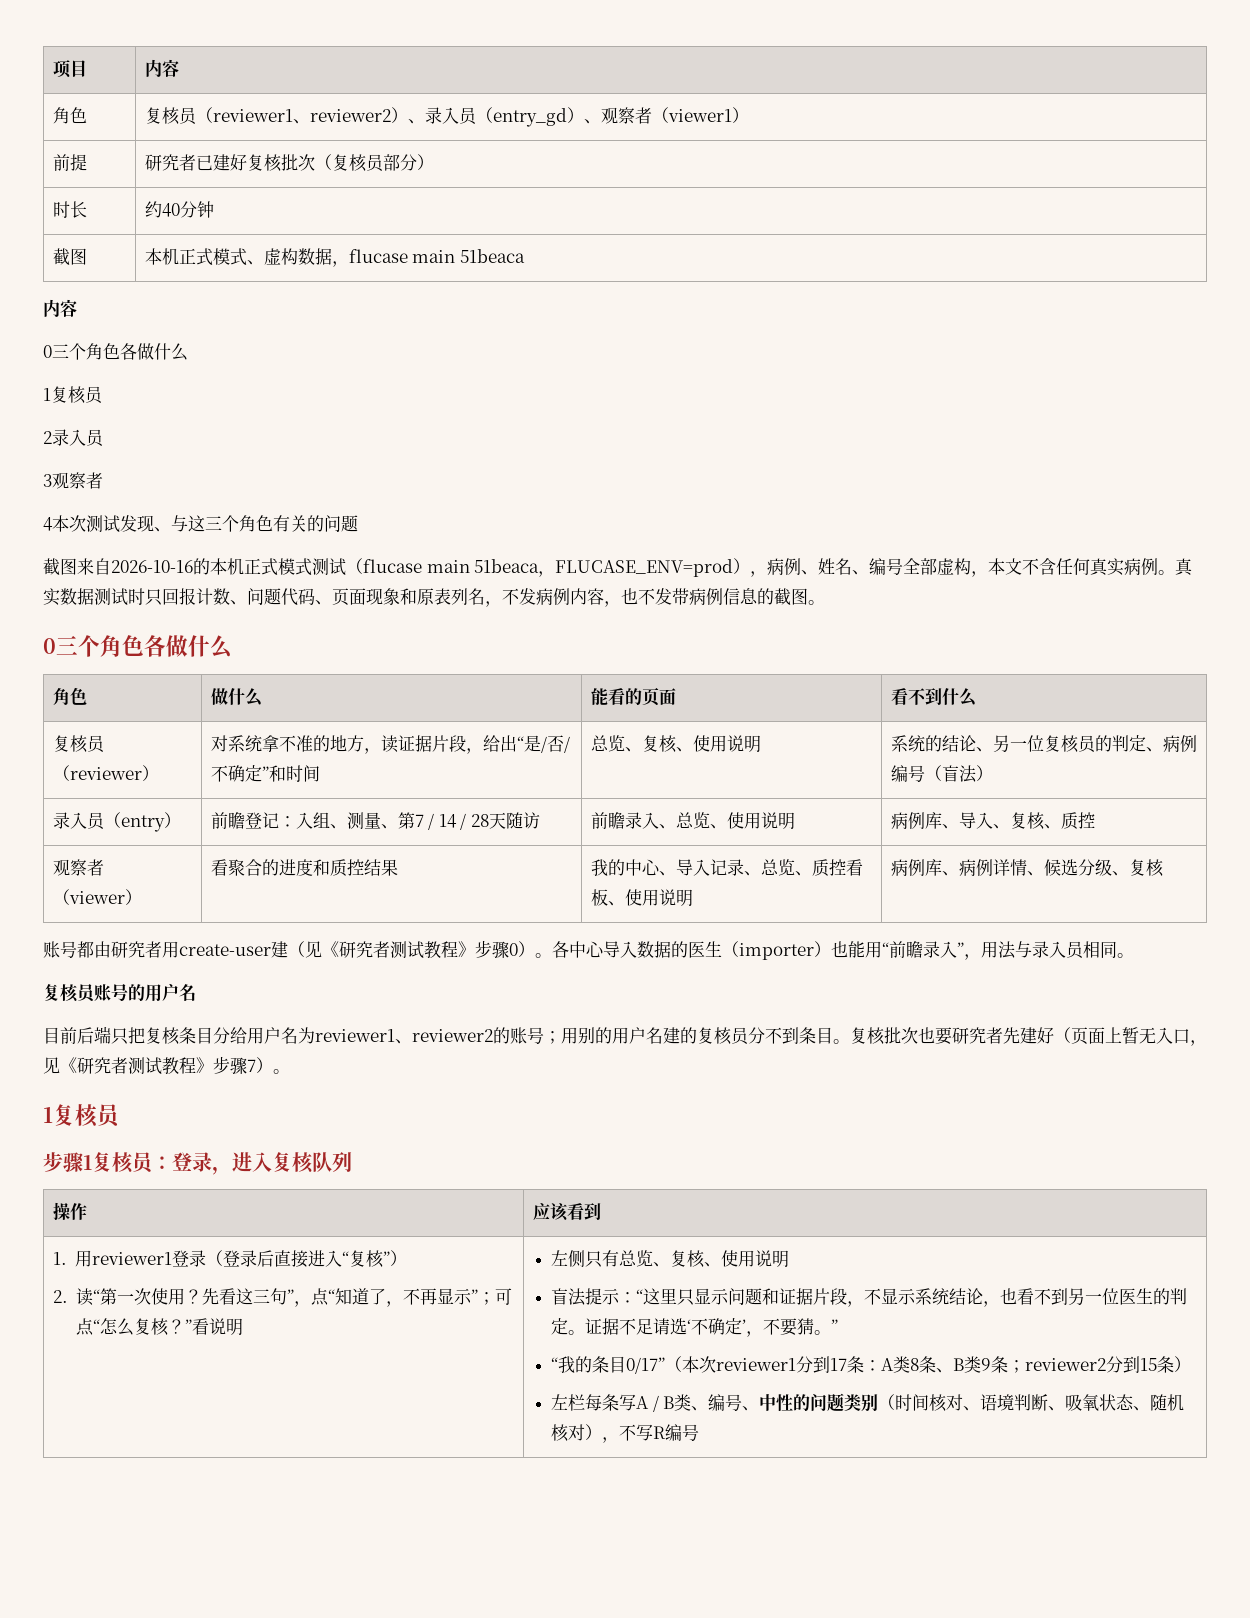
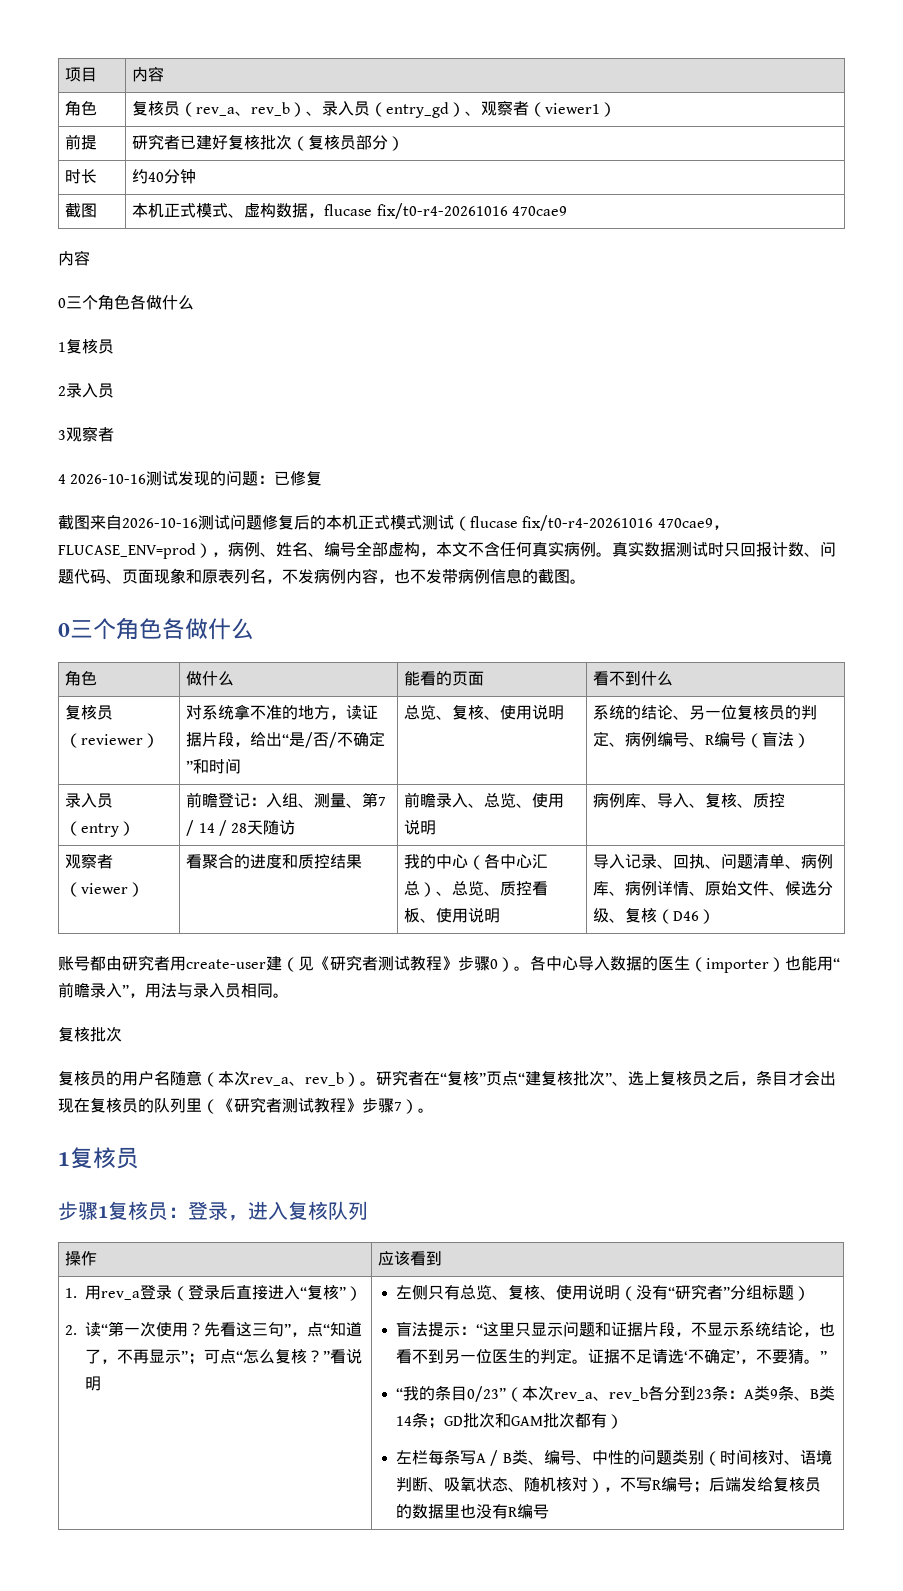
- 角色 | 复核员（reviewer1、reviewer2）、录入员（entry_gd）、观察者（viewer1）
+ 角色 | 复核员（rev_a、rev_b）、录入员（entry_gd）、观察者（viewer1）
- 截图 | 本机正式模式、虚构数据，flucase main 51beaca
+ 截图 | 本机正式模式、虚构数据，flucase fix/t0-r4-20261016 470cae9
- 4本次测试发现、与这三个角色有关的问题
+ 4 2026-10-16测试发现的问题：已修复
- 截图来自2026-10-16的本机正式模式测试（flucase main 51beaca，FLUCASE_ENV=prod），病例、姓名、编号全部虚构，本文不含任何真实病例。
+ 截图来自2026-10-16测试问题修复后的本机正式模式测试（flucase fix/t0-r4-20261016 470cae9，FLUCASE_ENV=prod），病例、姓名、编号全部虚构，本文不含任何真实病例。
- 复核员（reviewer） | 对系统拿不准的地方，读证据片段，给出“是/否/不确定”和时间 | 总览、复核、使用说明 | 系统的结论、另一位复核员的判定、病例编号（盲法）
+ 复核员（reviewer） | 对系统拿不准的地方，读证据片段，给出“是/否/不确定”和时间 | 总览、复核、使用说明 | 系统的结论、另一位复核员的判定、病例编号、R编号（盲法）
- 观察者（viewer） | 看聚合的进度和质控结果 | 我的中心、导入记录、总览、质控看板、使用说明 | 病例库、病例详情、候选分级、复核
+ 观察者（viewer） | 看聚合的进度和质控结果 | 我的中心（各中心汇总）、总览、质控看板、使用说明 | 导入记录、回执、问题清单、病例库、病例详情、原始文件、候选分级、复核（D46）
  各中心导入数据的医生（importer）也能用“前瞻录入”，用法与录入员相同。
- 复核员账号的用户名
- 目前后端只把复核条目分给用户名为reviewer1、reviewer2的账号；用别的用户名建的复核员分不到条目。复核批次也要研究者先建好（页面上暂无入口，见《研究者测试教程》步骤7）。
+ 复核批次
+ 复核员的用户名随意（本次rev_a、rev_b）。研究者在“复核”页点“建复核批次”、选上复核员之后，条目才会出现在复核员的队列里（《研究者测试教程》步骤7）。
- 1.用reviewer1登录（登录后直接进入“复核”）
+ 1.用rev_a登录（登录后直接进入“复核”）
- 左侧只有总览、复核、使用说明
+ 左侧只有总览、复核、使用说明（没有“研究者”分组标题）
- “我的条目0/17”（本次reviewer1分到17条：A类8条、B类9条；reviewer2分到15条）
+ “我的条目0/23”（本次rev_a、rev_b各分到23条：A类9条、B类14条；GD批次和GAM批次都有）
- 左栏每条写A / B类、编号、中性的问题类别（时间核对、语境判断、吸氧状态、随机核对），不写R编号
+ 左栏每条写A / B类、编号、中性的问题类别（时间核对、语境判断、吸氧状态、随机核对），不写R编号；后端发给复核员的数据里也没有R编号

